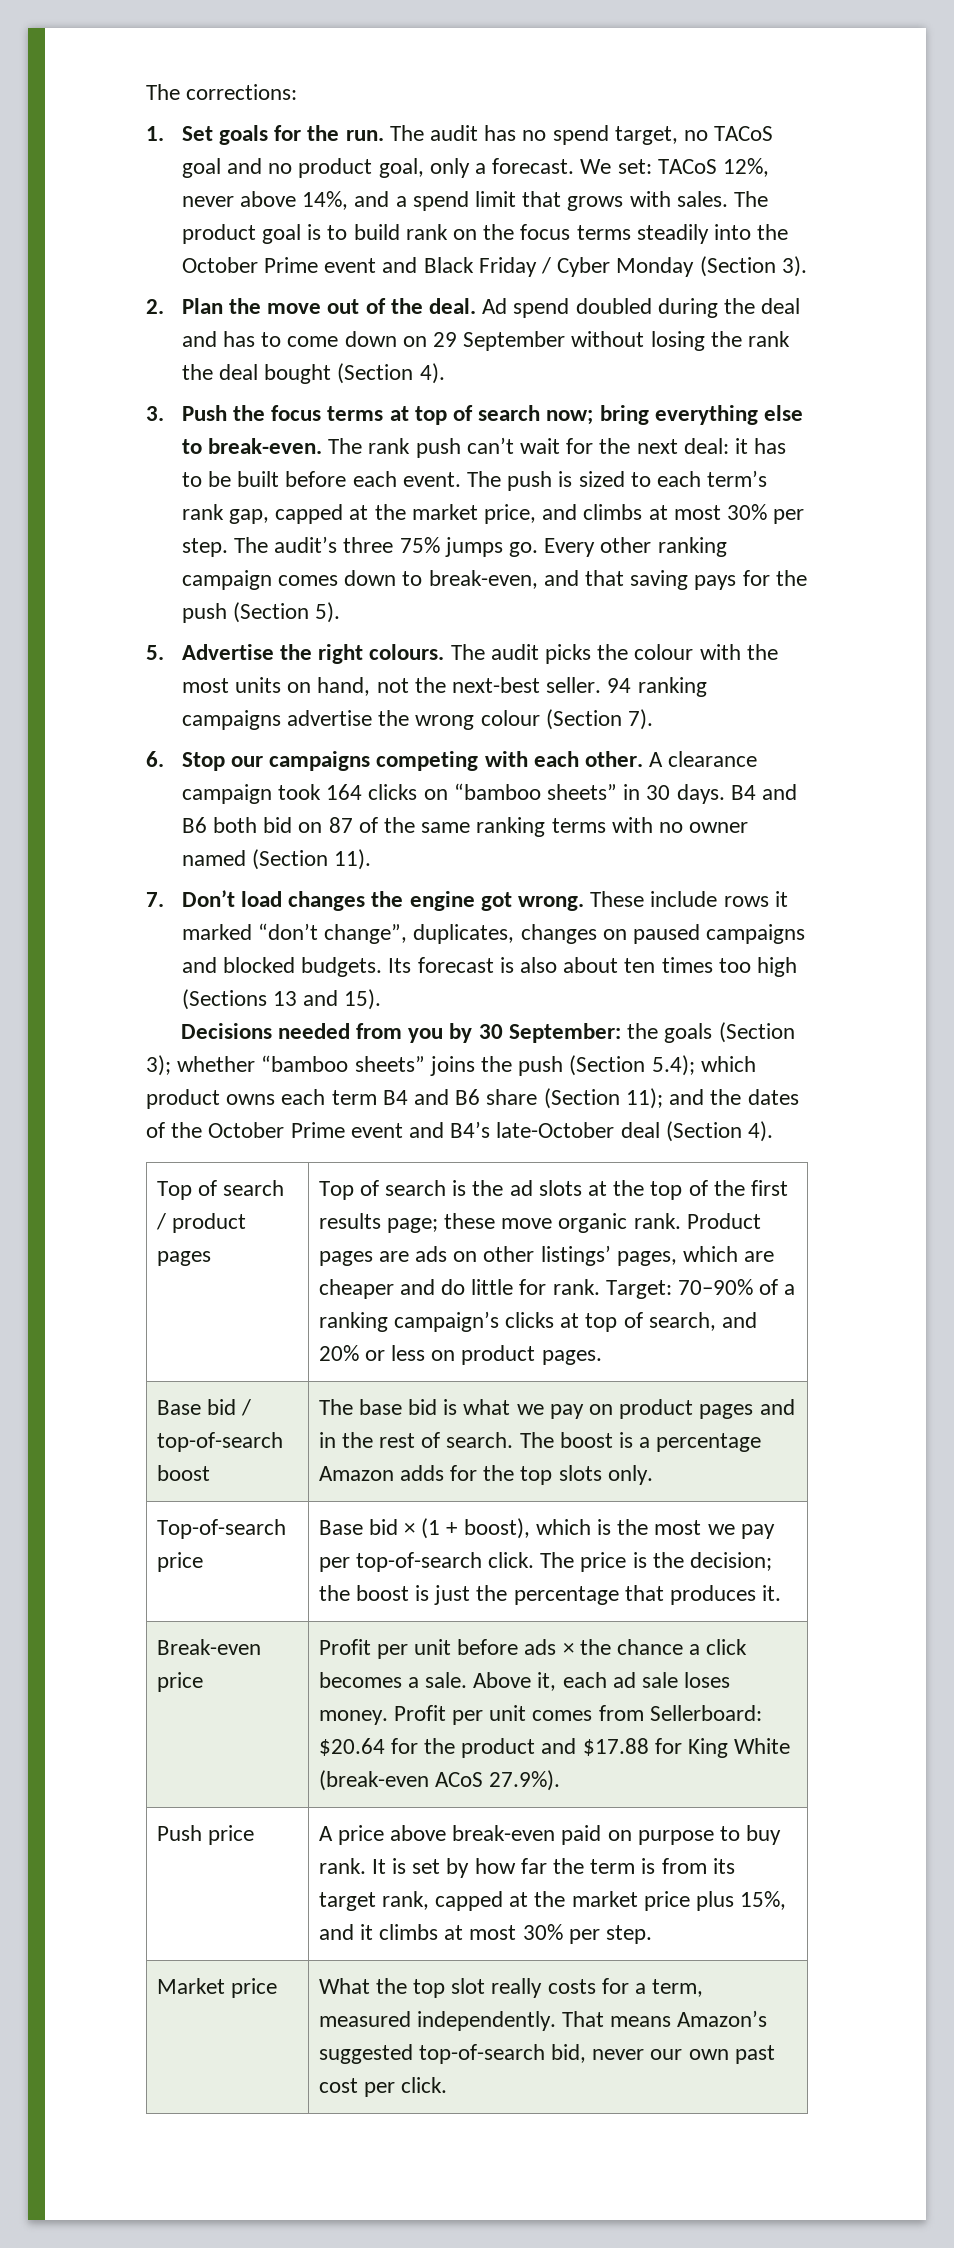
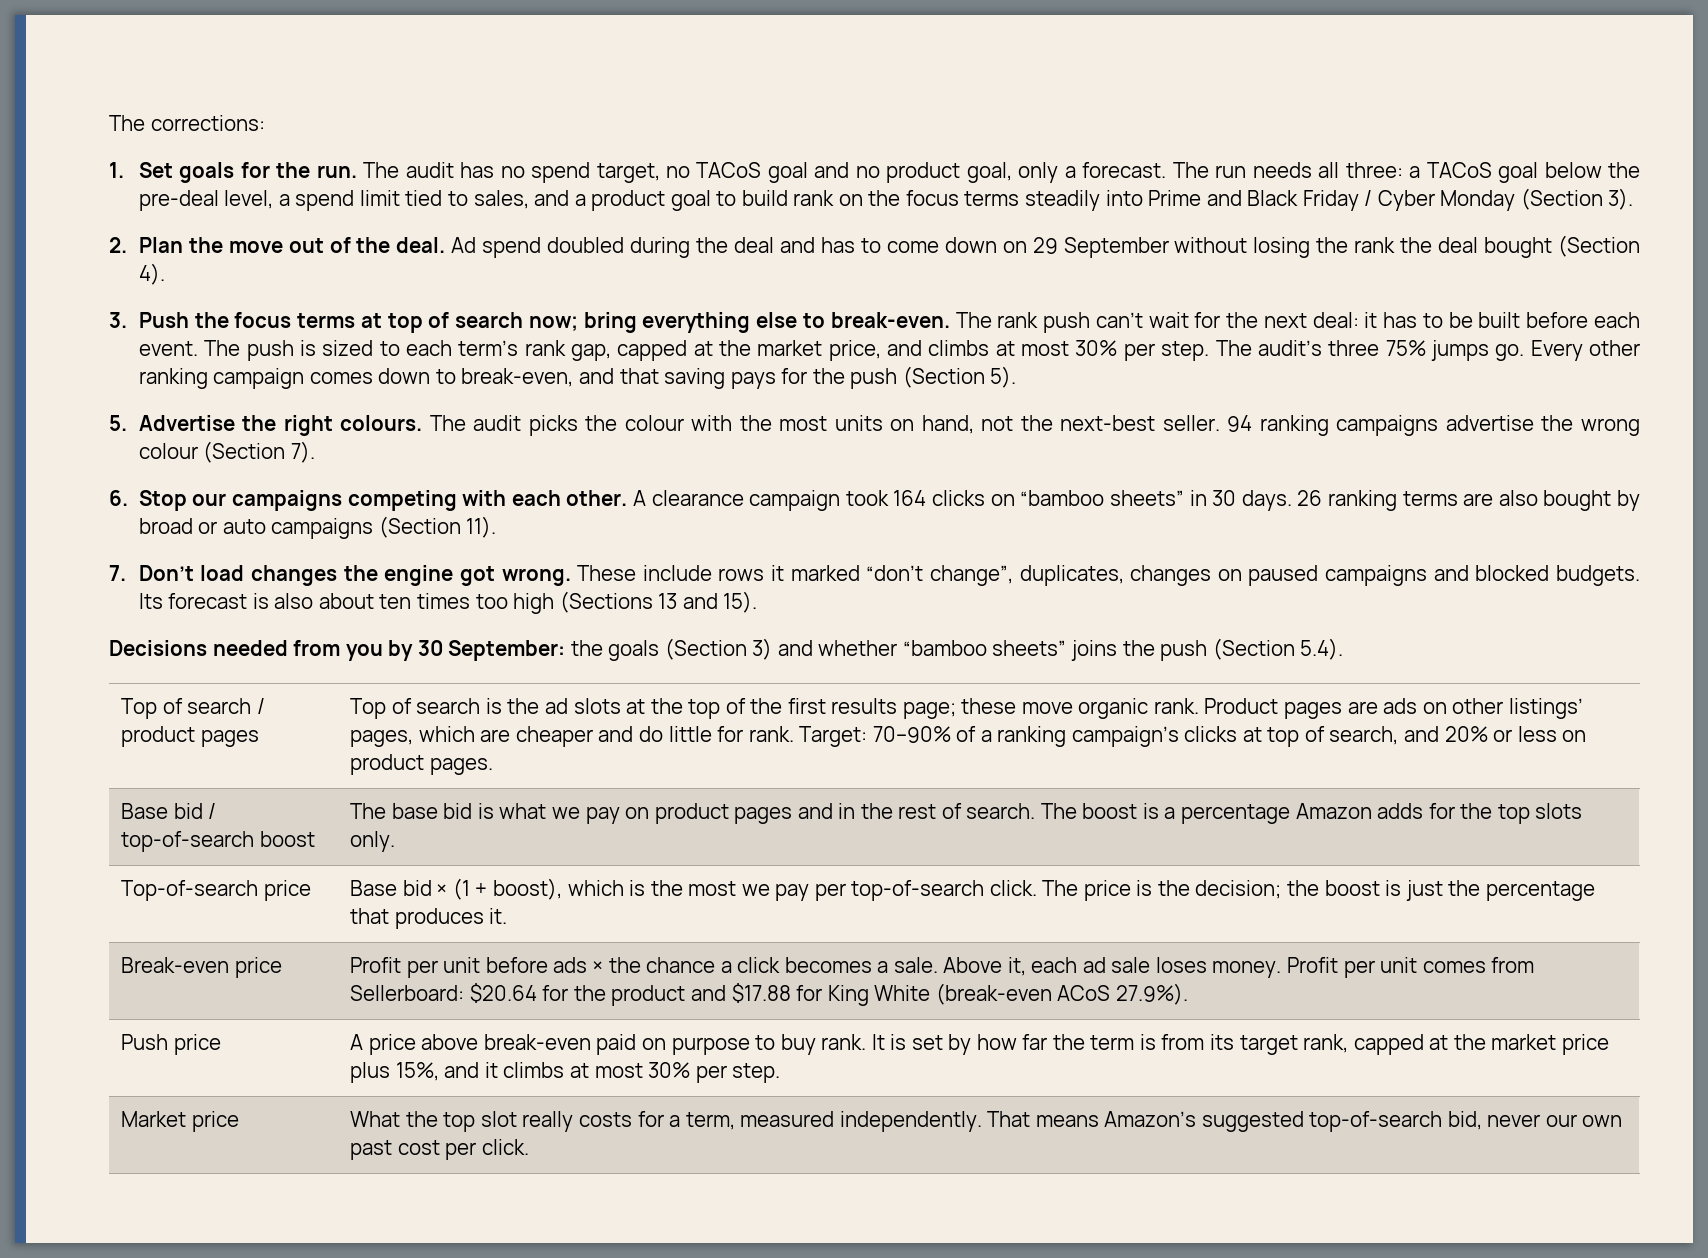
- We set: TACoS 12%, never above 14%, and a spend limit that grows with sales. The product goal is to build rank on the focus terms steadily into the October Prime event and Black Friday / Cyber Monday (Section 3).
+ The run needs all three: a TACoS goal below the pre-deal level, a spend limit tied to sales, and a product goal to build rank on the focus terms steadily into Prime and Black Friday / Cyber Monday (Section 3).
- B4 and B6 both bid on 87 of the same ranking terms with no owner named (Section 11).
+ 26 ranking terms are also bought by broad or auto campaigns (Section 11).
- Decisions needed from you by 30 September: the goals (Section 3); whether “bamboo sheets” joins the push (Section 5.4); which product owns each term B4 and B6 share (Section 11); and the dates of the October Prime event and B4’s late-October deal (Section 4).
+ Decisions needed from you by 30 September: the goals (Section 3) and whether “bamboo sheets” joins the push (Section 5.4).

